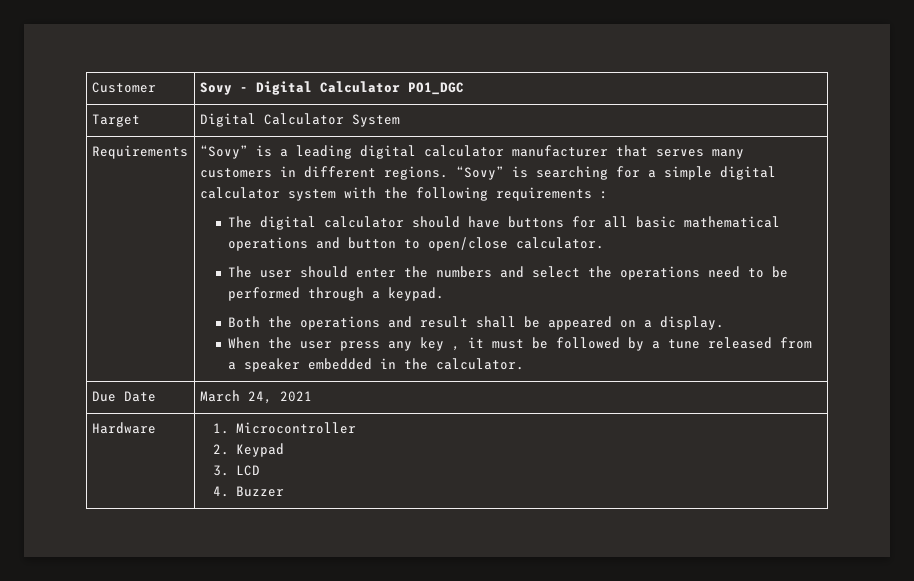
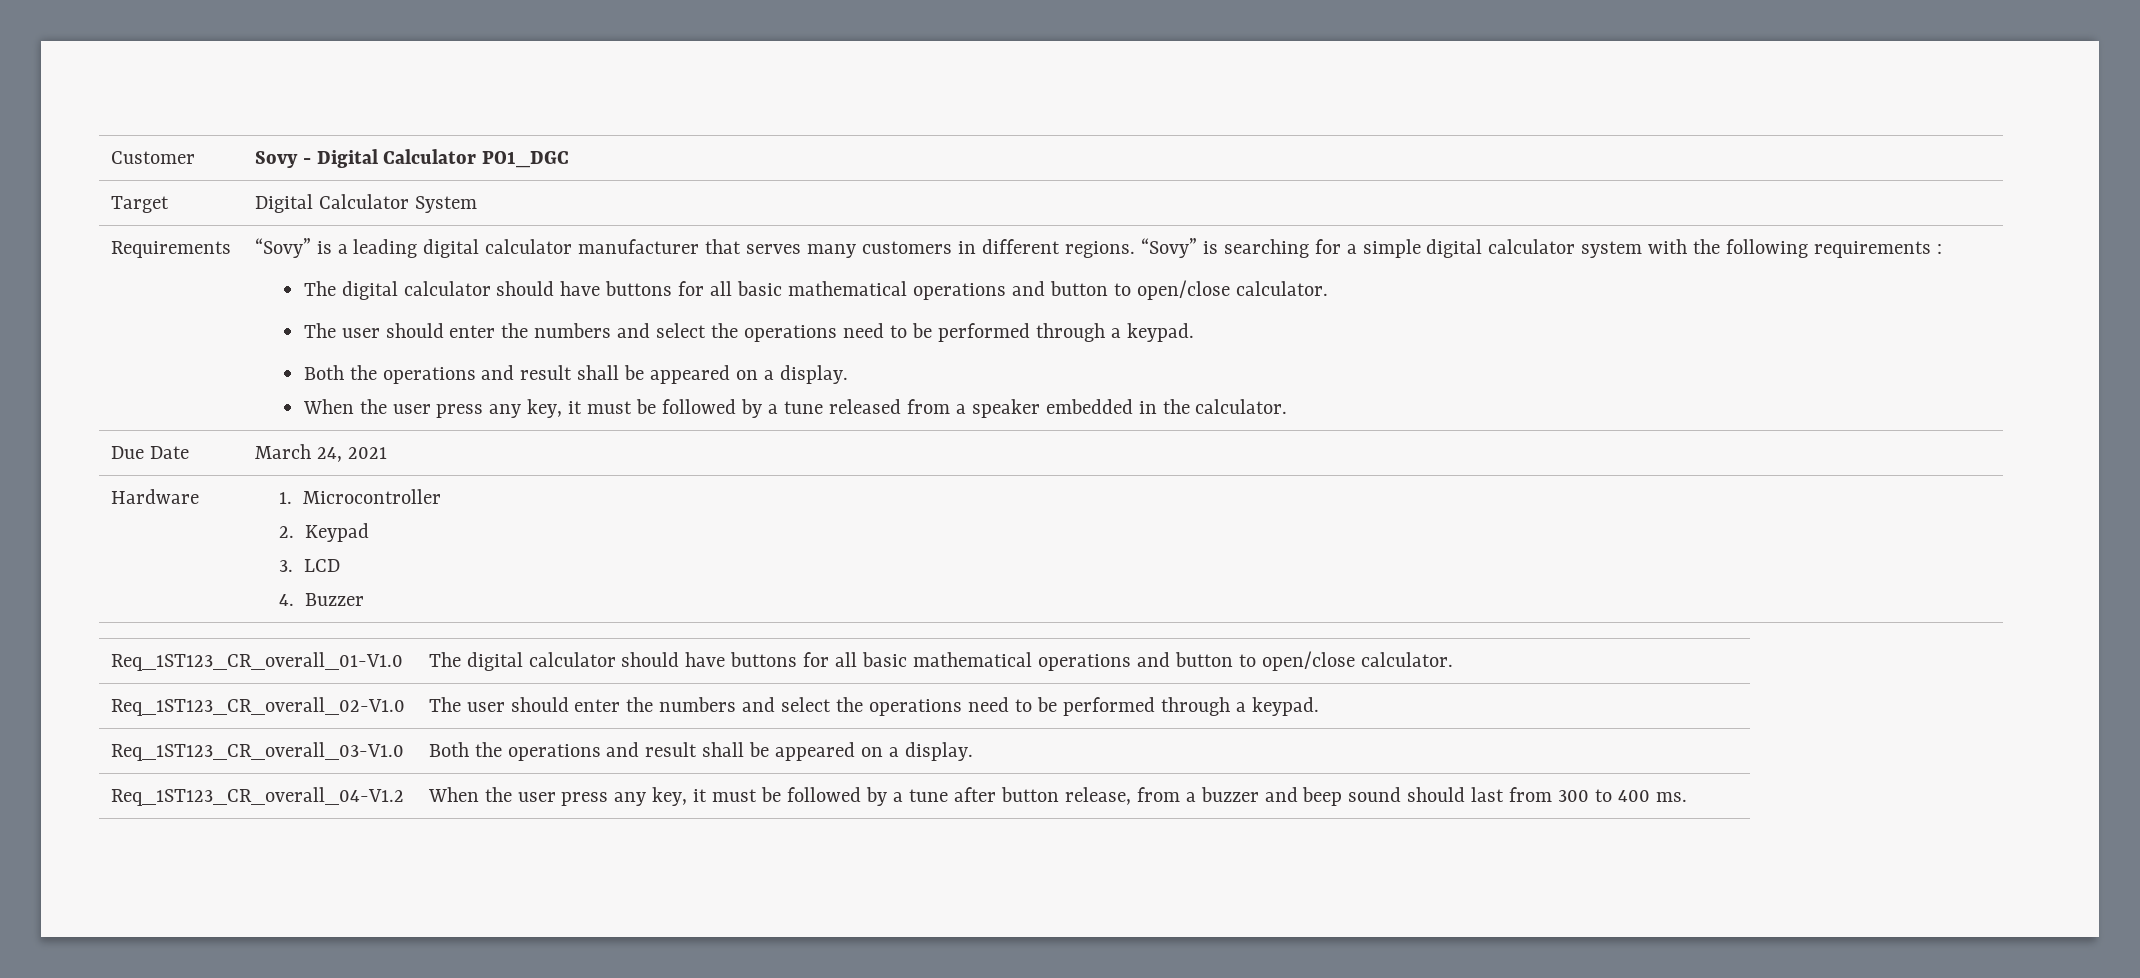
- When the user press any key , it must be followed by a tune released from a speaker embedded in the calculator.
+ When the user press any key, it must be followed by a tune released from a speaker embedded in the calculator.
+ Req_1ST123_CR_overall_01-V1.0 | The digital calculator should have buttons for all basic mathematical operations and button to open/close calculator.
+ Req_1ST123_CR_overall_02-V1.0 | The user should enter the numbers and select the operations need to be performed through a keypad.
+ Req_1ST123_CR_overall_03-V1.0 | Both the operations and result shall be appeared on a display.
+ Req_1ST123_CR_overall_04-V1.2 | When the user press any key, it must be followed by a tune after button release, from a buzzer and beep sound should last from 300 to 400 ms.

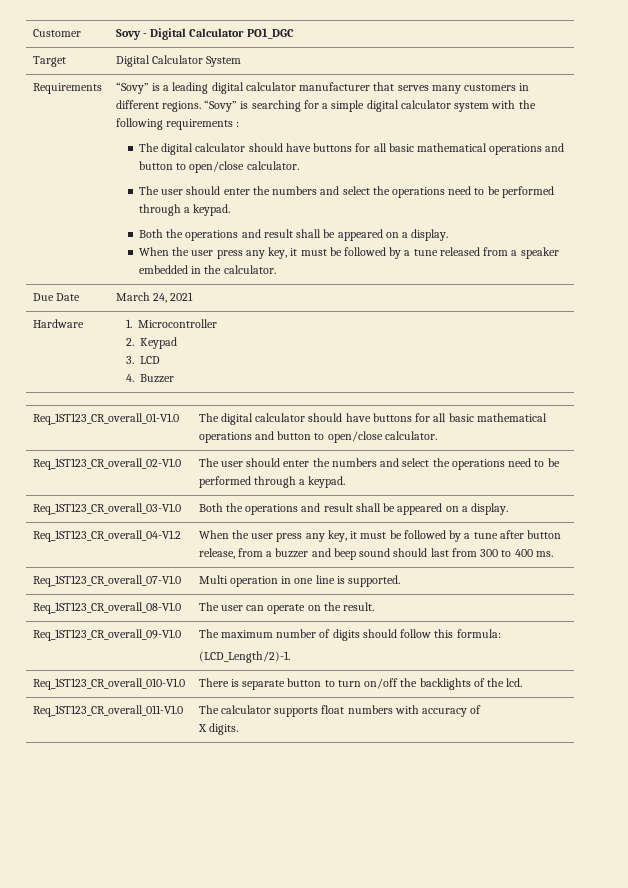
+ Req_1ST123_CR_overall_07-V1.0 | Multi operation in one line is supported.
+ Req_1ST123_CR_overall_08-V1.0 | The user can operate on the result.
+ Req_1ST123_CR_overall_09-V1.0 | The maximum number of digits should follow this formula:
+ (LCD_Length/2)-1.
+ Req_1ST123_CR_overall_010-V1.0 | There is separate button to turn on/off the backlights of the lcd.
+ Req_1ST123_CR_overall_011-V1.0 | The calculator supports float numbers with accuracy of
+ X digits.

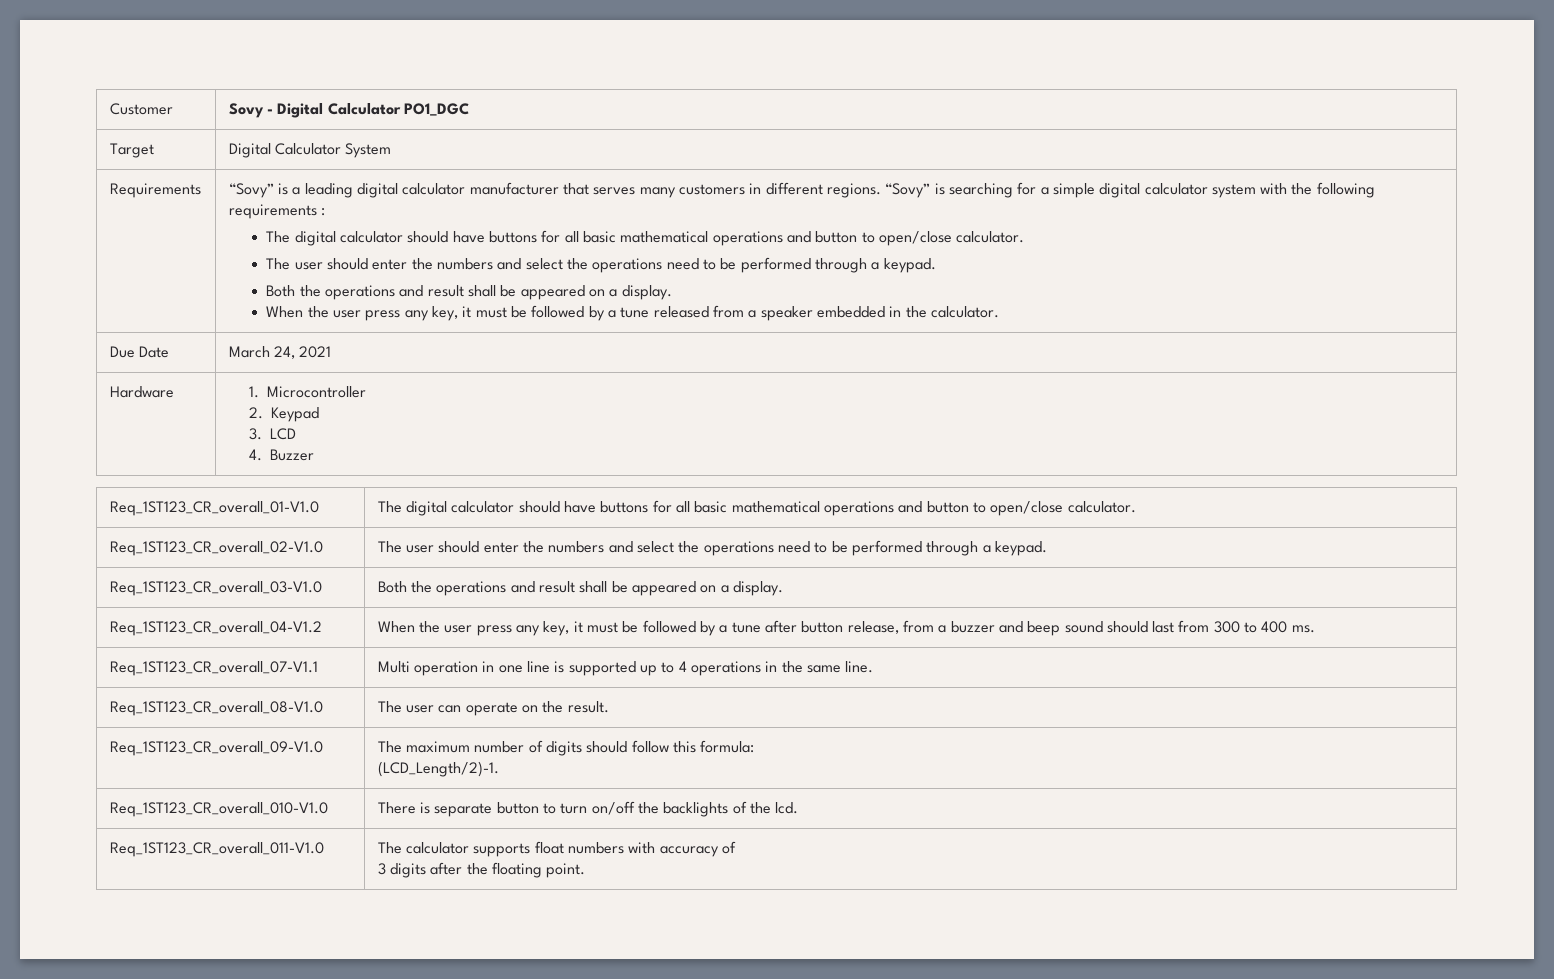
- Req_1ST123_CR_overall_07-V1.0 | Multi operation in one line is supported.
+ Req_1ST123_CR_overall_07-V1.1 | Multi operation in one line is supported up to 4 operations in the same line.
  Req_1ST123_CR_overall_011-V1.0 | The calculator supports float numbers with accuracy of
- X digits.
+ 3 digits after the floating point.

